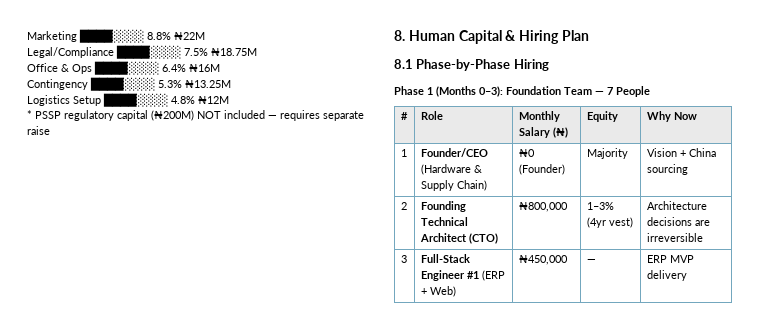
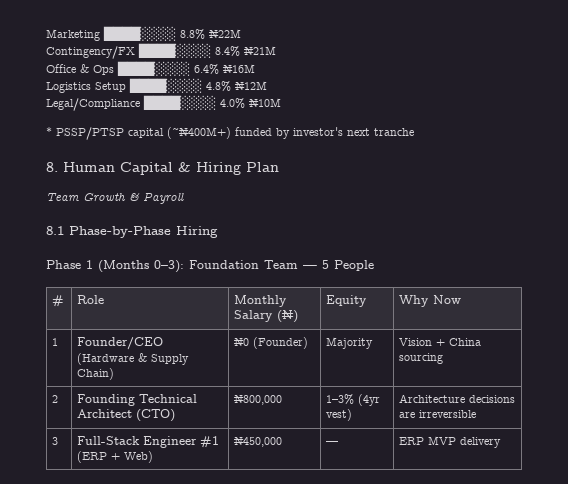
- Legal/Compliance ████░░░░ 7.5% ₦18.75M
+ Contingency/FX ████░░░░ 8.4% ₦21M
- Contingency ████░░░░ 5.3% ₦13.25M
- * PSSP regulatory capital (₦200M) NOT included — requires separate raise
+ Legal/Compliance ████░░░░ 4.0% ₦10M
+ * PSSP/PTSP capital (~₦400M+) funded by investor's next tranche
+ Team Growth & Payroll
- Phase 1 (Months 0–3): Foundation Team — 7 People
+ Phase 1 (Months 0–3): Foundation Team — 5 People

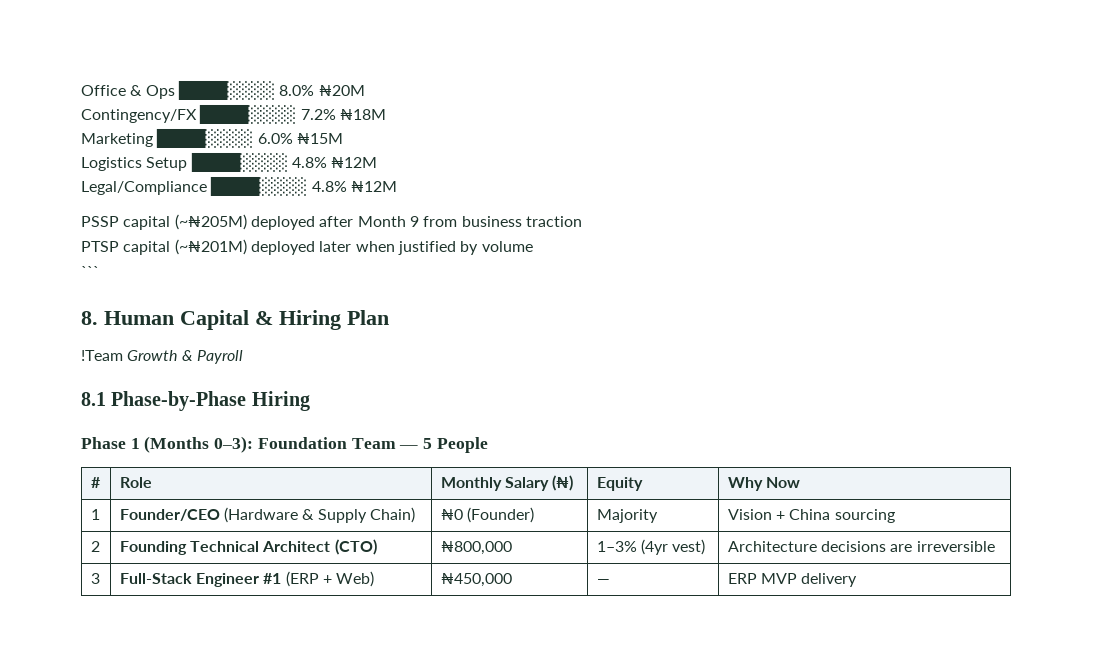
- Marketing ████░░░░ 8.8% ₦22M
- Contingency/FX ████░░░░ 8.4% ₦21M
- Office & Ops ████░░░░ 6.4% ₦16M
+ Office & Ops ████░░░░ 8.0% ₦20M
+ Contingency/FX ████░░░░ 7.2% ₦18M
+ Marketing ████░░░░ 6.0% ₦15M
- Legal/Compliance ████░░░░ 4.0% ₦10M
- * PSSP/PTSP capital (~₦400M+) funded by investor's next tranche
+ Legal/Compliance ████░░░░ 4.8% ₦12M
+ PSSP capital (~₦205M) deployed after Month 9 from business traction
+ PTSP capital (~₦201M) deployed later when justified by volume
+ ```
- Team Growth & Payroll
+ !Team Growth & Payroll

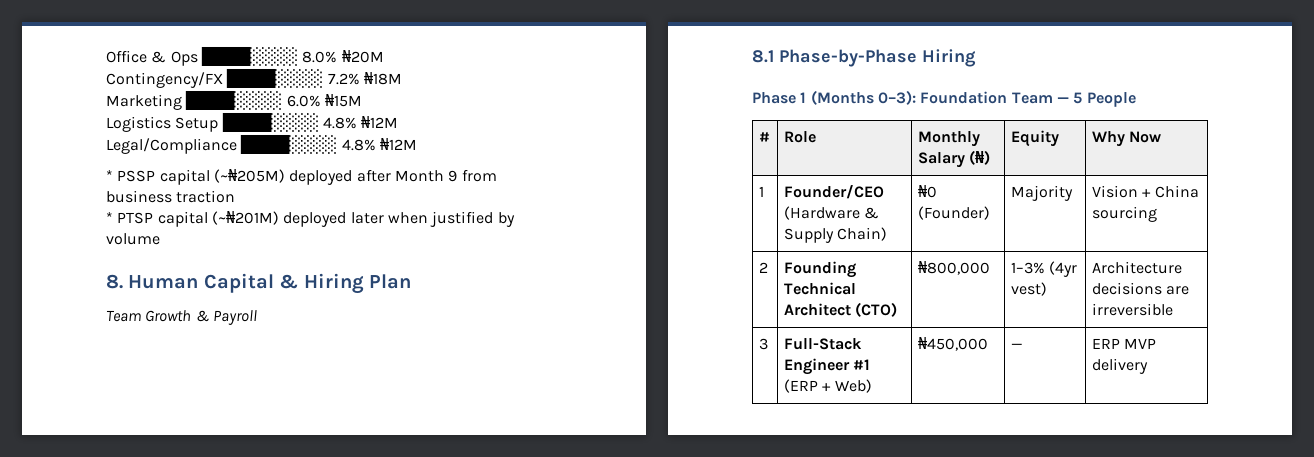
- PSSP capital (~₦205M) deployed after Month 9 from business traction
+ * PSSP capital (~₦205M) deployed after Month 9 from business traction
- PTSP capital (~₦201M) deployed later when justified by volume
+ * PTSP capital (~₦201M) deployed later when justified by volume
- ```
- !Team Growth & Payroll
+ Team Growth & Payroll

